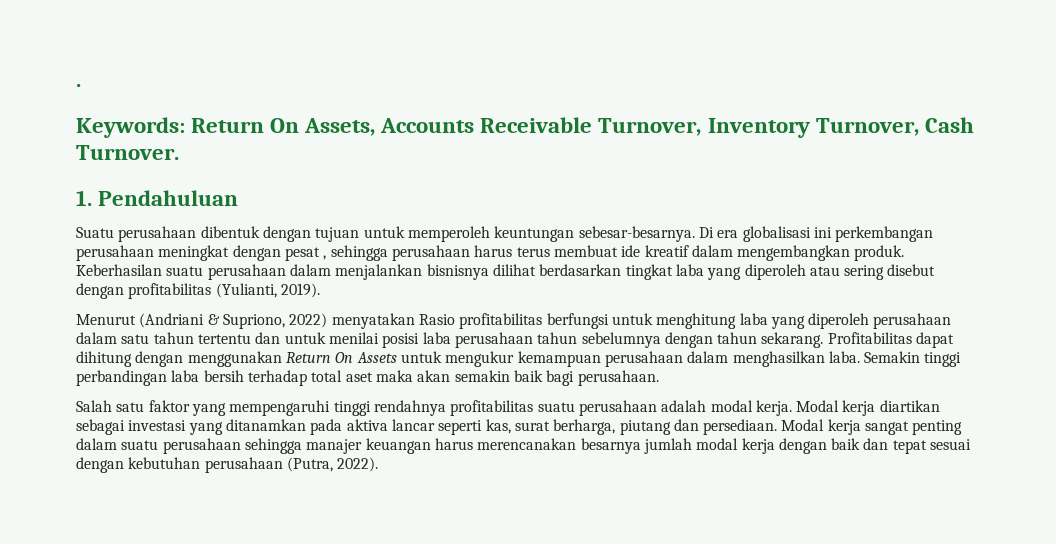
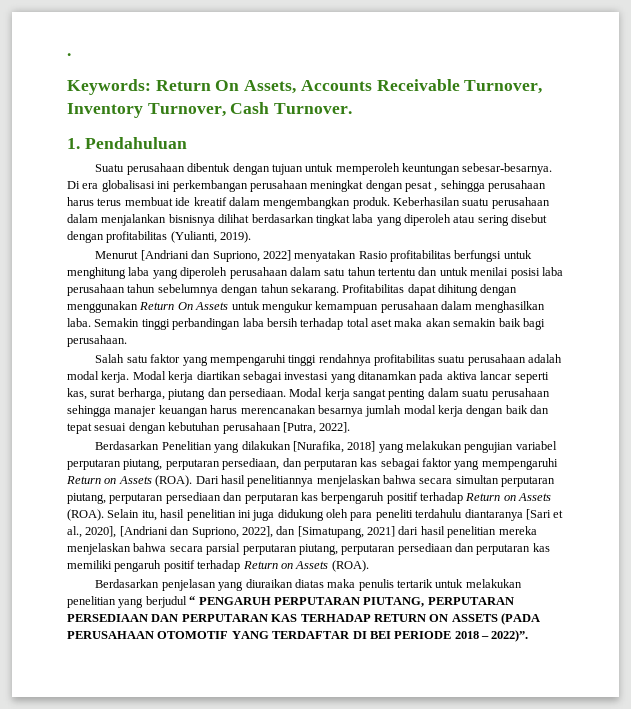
- Menurut (Andriani & Supriono, 2022) menyatakan Rasio profitabilitas berfungsi untuk menghitung laba yang diperoleh perusahaan dalam satu tahun tertentu dan untuk menilai posisi laba perusahaan tahun sebelumnya dengan tahun sekarang.
+ Menurut [Andriani dan Supriono, 2022] menyatakan Rasio profitabilitas berfungsi untuk menghitung laba yang diperoleh perusahaan dalam satu tahun tertentu dan untuk menilai posisi laba perusahaan tahun sebelumnya dengan tahun sekarang.
- Modal kerja sangat penting dalam suatu perusahaan sehingga manajer keuangan harus merencanakan besarnya jumlah modal kerja dengan baik dan tepat sesuai dengan kebutuhan perusahaan (Putra, 2022).
+ Modal kerja sangat penting dalam suatu perusahaan sehingga manajer keuangan harus merencanakan besarnya jumlah modal kerja dengan baik dan tepat sesuai dengan kebutuhan perusahaan [Putra, 2022].
+ Berdasarkan Penelitian yang dilakukan [Nurafika, 2018] yang melakukan pengujian variabel perputaran piutang, perputaran persediaan, dan perputaran kas sebagai faktor yang mempengaruhi Return on Assets (ROA). Dari hasil penelitiannya menjelaskan bahwa secara simultan perputaran piutang, perputaran persediaan dan perputaran kas berpengaruh positif terhadap Return on Assets (ROA). Selain itu, hasil penelitian ini juga didukung oleh para peneliti terdahulu diantaranya [Sari et al., 2020], [Andriani dan Supriono, 2022], dan [Simatupang, 2021] dari hasil penelitian mereka menjelaskan bahwa secara parsial perputaran piutang, perputaran persediaan dan perputaran kas memiliki pengaruh positif terhadap Return on Assets (ROA).
+ Berdasarkan penjelasan yang diuraikan diatas maka penulis tertarik untuk melakukan penelitian yang berjudul “ PENGARUH PERPUTARAN PIUTANG, PERPUTARAN PERSEDIAAN DAN PERPUTARAN KAS TERHADAP RETURN ON ASSETS (PADA PERUSAHAAN OTOMOTIF YANG TERDAFTAR DI BEI PERIODE 2018 – 2022)”.

